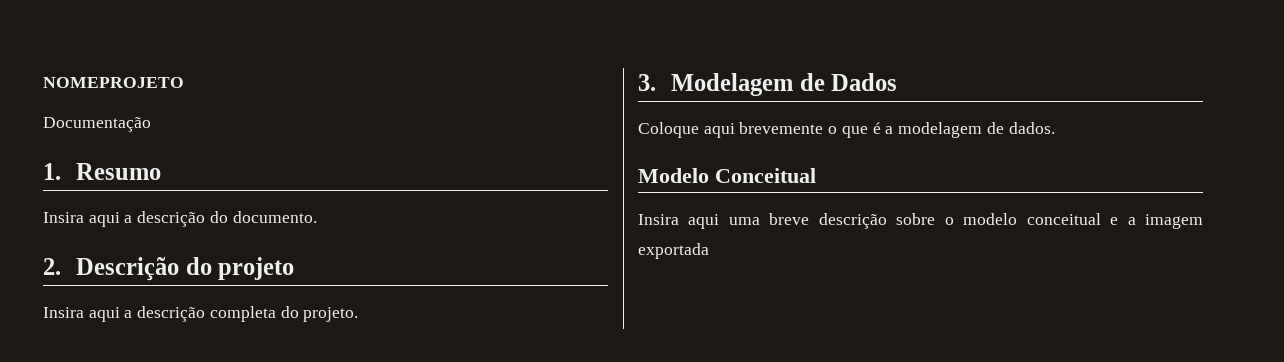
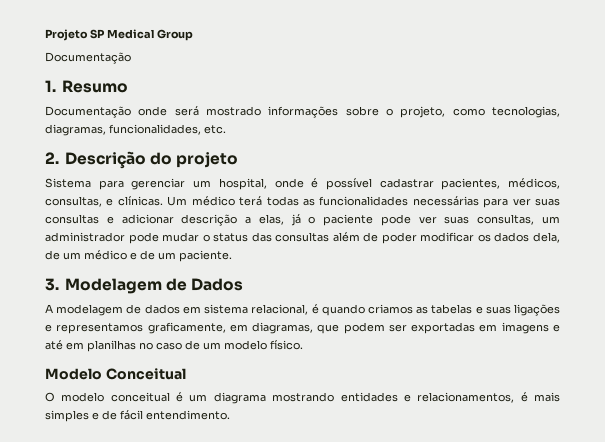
- NOMEPROJETO
+ Projeto SP Medical Group
- Insira aqui a descrição do documento.
+ Documentação onde será mostrado informações sobre o projeto, como tecnologias, diagramas, funcionalidades, etc.
  2. Descrição do projeto
- Insira aqui a descrição completa do projeto.
+ Sistema para gerenciar um hospital, onde é possível cadastrar pacientes, médicos, consultas, e clínicas. Um médico terá todas as funcionalidades necessárias para ver suas consultas e adicionar descrição a elas, já o paciente pode ver suas consultas, um administrador pode mudar o status das consultas além de poder modificar os dados dela, de um médico e de um paciente.
  3. Modelagem de Dados
- Coloque aqui brevemente o que é a modelagem de dados.
+ A modelagem de dados em sistema relacional, é quando criamos as tabelas e suas ligações e representamos graficamente, em diagramas, que podem ser exportadas em imagens e até em planilhas no caso de um modelo físico.
  Modelo Conceitual
- Insira aqui uma breve descrição sobre o modelo conceitual e a imagem exportada
+ O modelo conceitual é um diagrama mostrando entidades e relacionamentos, é mais simples e de fácil entendimento.

